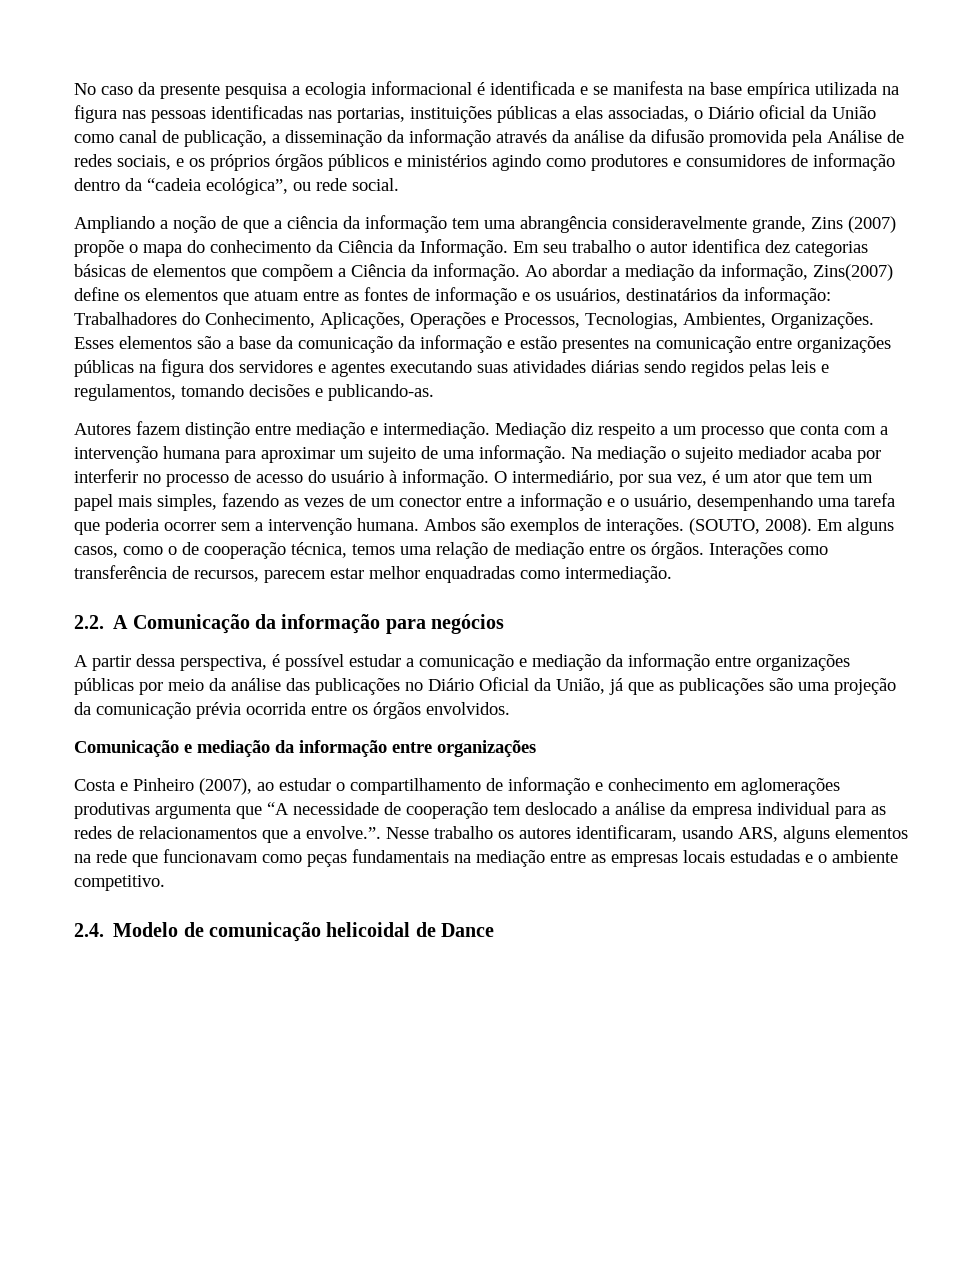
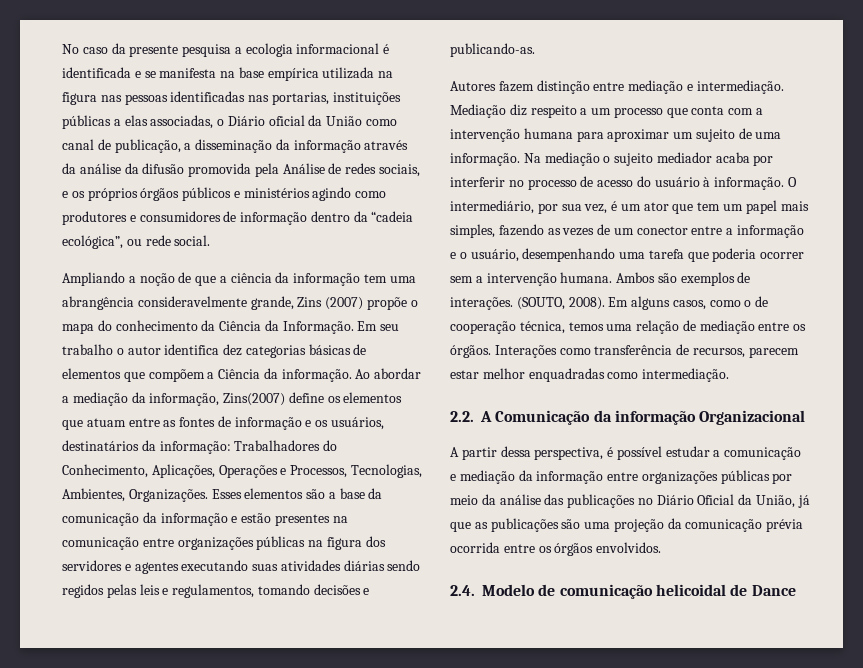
- 2.2. A Comunicação da informação para negócios
+ 2.2. A Comunicação da informação Organizacional
- Comunicação e mediação da informação entre organizações
- Costa e Pinheiro (2007), ao estudar o compartilhamento de informação e conhecimento em aglomerações produtivas argumenta que “A necessidade de cooperação tem deslocado a análise da empresa individual para as redes de relacionamentos que a envolve.”. Nesse trabalho os autores identificaram, usando ARS, alguns elementos na rede que funcionavam como peças fundamentais na mediação entre as empresas locais estudadas e o ambiente competitivo.

